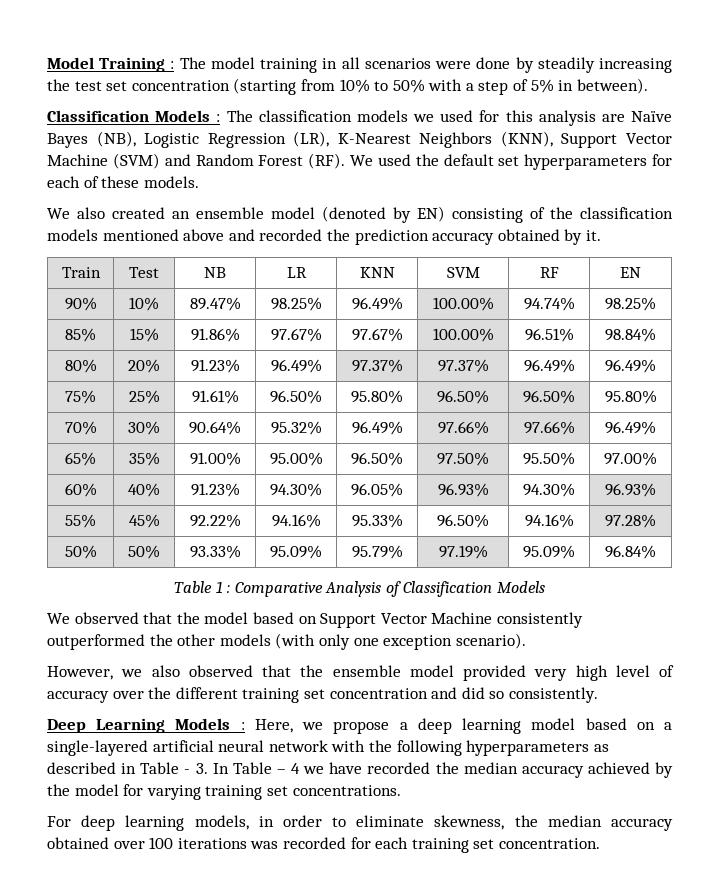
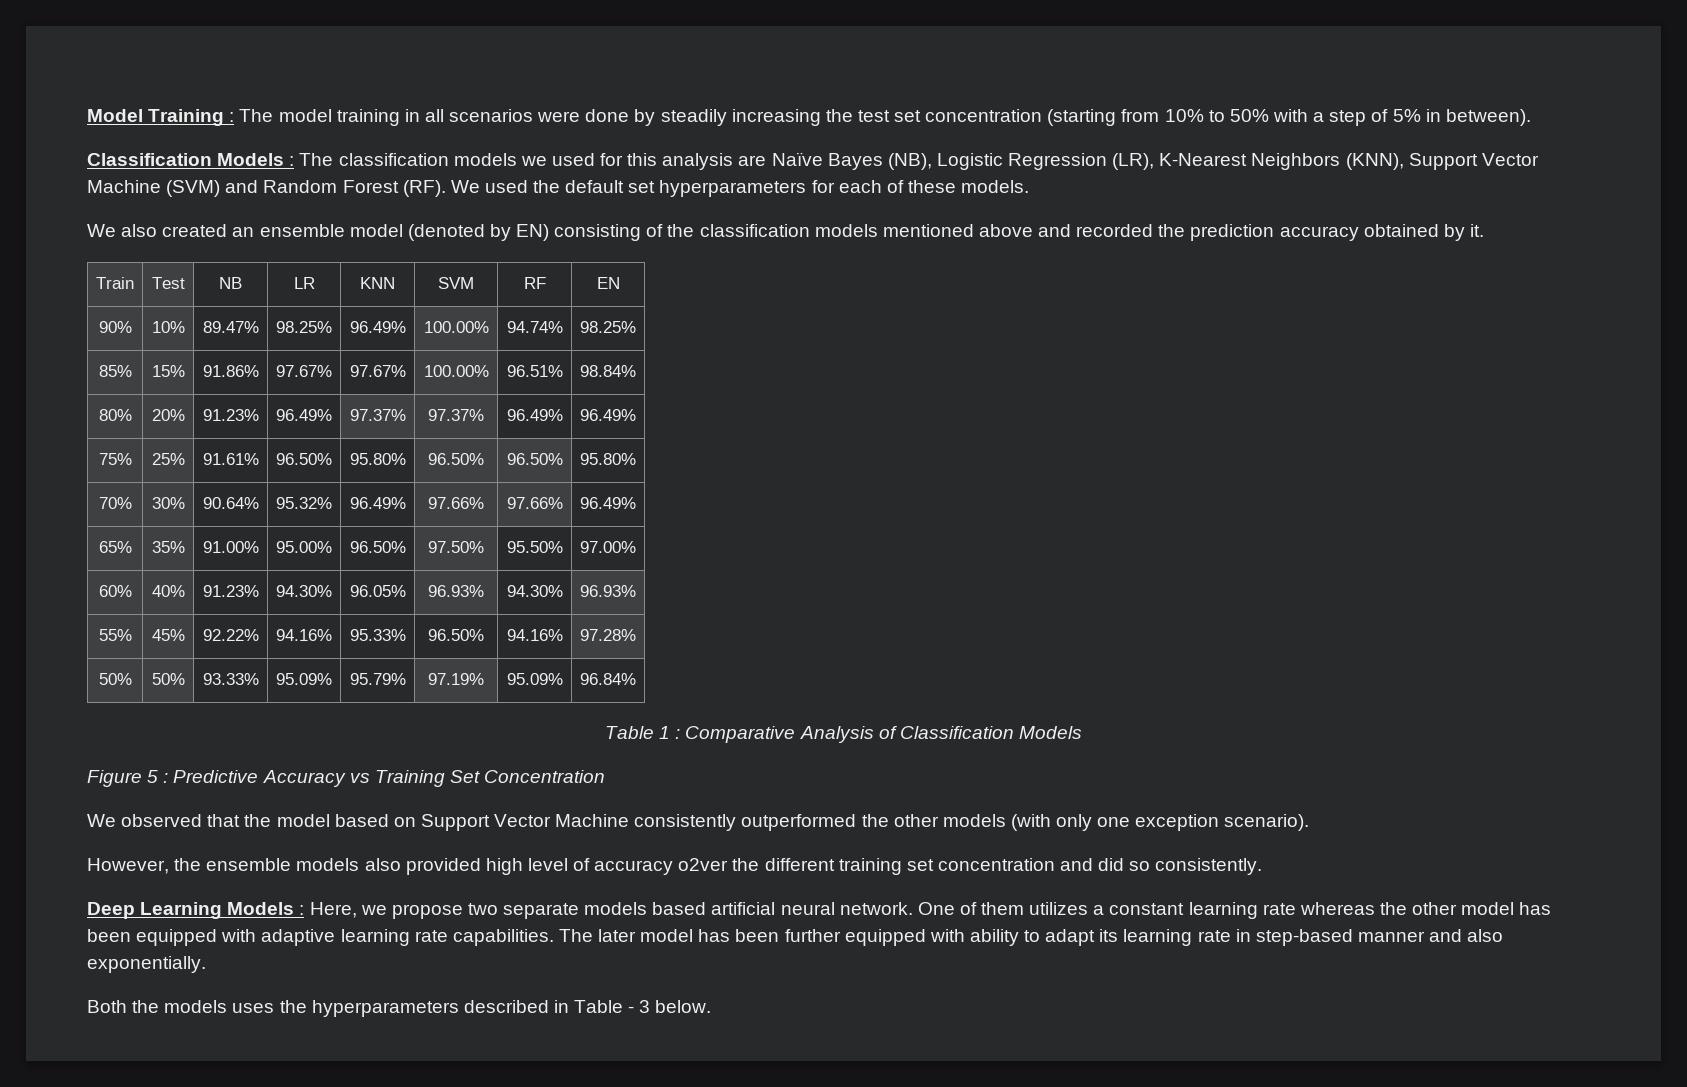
+ Figure 5 : Predictive Accuracy vs Training Set Concentration
- However, we also observed that the ensemble model provided very high level of accuracy over the different training set concentration and did so consistently.
+ However, the ensemble models also provided high level of accuracy o2ver the different training set concentration and did so consistently.
- Deep Learning Models : Here, we propose a deep learning model based on a single-layered artificial neural network with the following hyperparameters as described in Table - 3. In Table – 4 we have recorded the median accuracy achieved by the model for varying training set concentrations.
- For deep learning models, in order to eliminate skewness, the median accuracy obtained over 100 iterations was recorded for each training set concentration.
+ Deep Learning Models : Here, we propose two separate models based artificial neural network. One of them utilizes a constant learning rate whereas the other model has been equipped with adaptive learning rate capabilities. The later model has been further equipped with ability to adapt its learning rate in step-based manner and also exponentially.
+ Both the models uses the hyperparameters described in Table - 3 below.

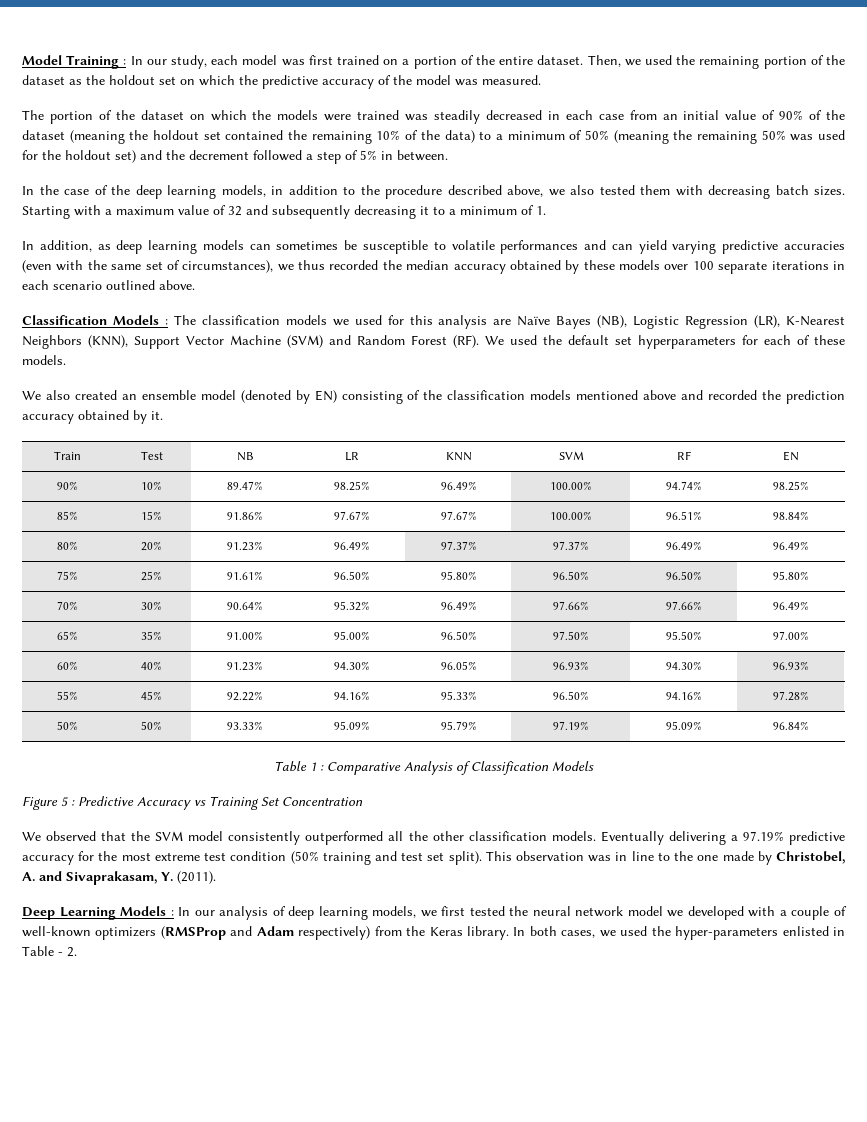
- Model Training : The model training in all scenarios were done by steadily increasing the test set concentration (starting from 10% to 50% with a step of 5% in between).
+ Model Training : In our study, each model was first trained on a portion of the entire dataset. Then, we used the remaining portion of the dataset as the holdout set on which the predictive accuracy of the model was measured.
+ The portion of the dataset on which the models were trained was steadily decreased in each case from an initial value of 90% of the dataset (meaning the holdout set contained the remaining 10% of the data) to a minimum of 50% (meaning the remaining 50% was used for the holdout set) and the decrement followed a step of 5% in between.
+ In the case of the deep learning models, in addition to the procedure described above, we also tested them with decreasing batch sizes. Starting with a maximum value of 32 and subsequently decreasing it to a minimum of 1.
+ In addition, as deep learning models can sometimes be susceptible to volatile performances and can yield varying predictive accuracies (even with the same set of circumstances), we thus recorded the median accuracy obtained by these models over 100 separate iterations in each scenario outlined above.
- We observed that the model based on Support Vector Machine consistently outperformed the other models (with only one exception scenario).
- However, the ensemble models also provided high level of accuracy o2ver the different training set concentration and did so consistently.
- Deep Learning Models : Here, we propose two separate models based artificial neural network. One of them utilizes a constant learning rate whereas the other model has been equipped with adaptive learning rate capabilities. The later model has been further equipped with ability to adapt its learning rate in step-based manner and also exponentially.
- Both the models uses the hyperparameters described in Table - 3 below.
+ We observed that the SVM model consistently outperformed all the other classification models. Eventually delivering a 97.19% predictive accuracy for the most extreme test condition (50% training and test set split). This observation was in line to the one made by Christobel, A. and Sivaprakasam, Y. (2011).
+ Deep Learning Models : In our analysis of deep learning models, we first tested the neural network model we developed with a couple of well-known optimizers (RMSProp and Adam respectively) from the Keras library. In both cases, we used the hyper-parameters enlisted in Table - 2.

